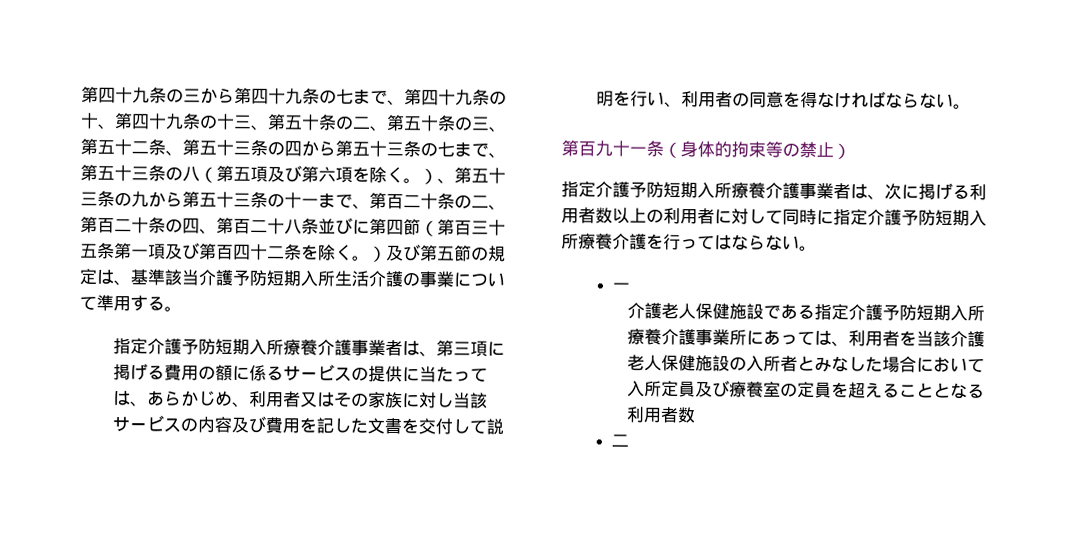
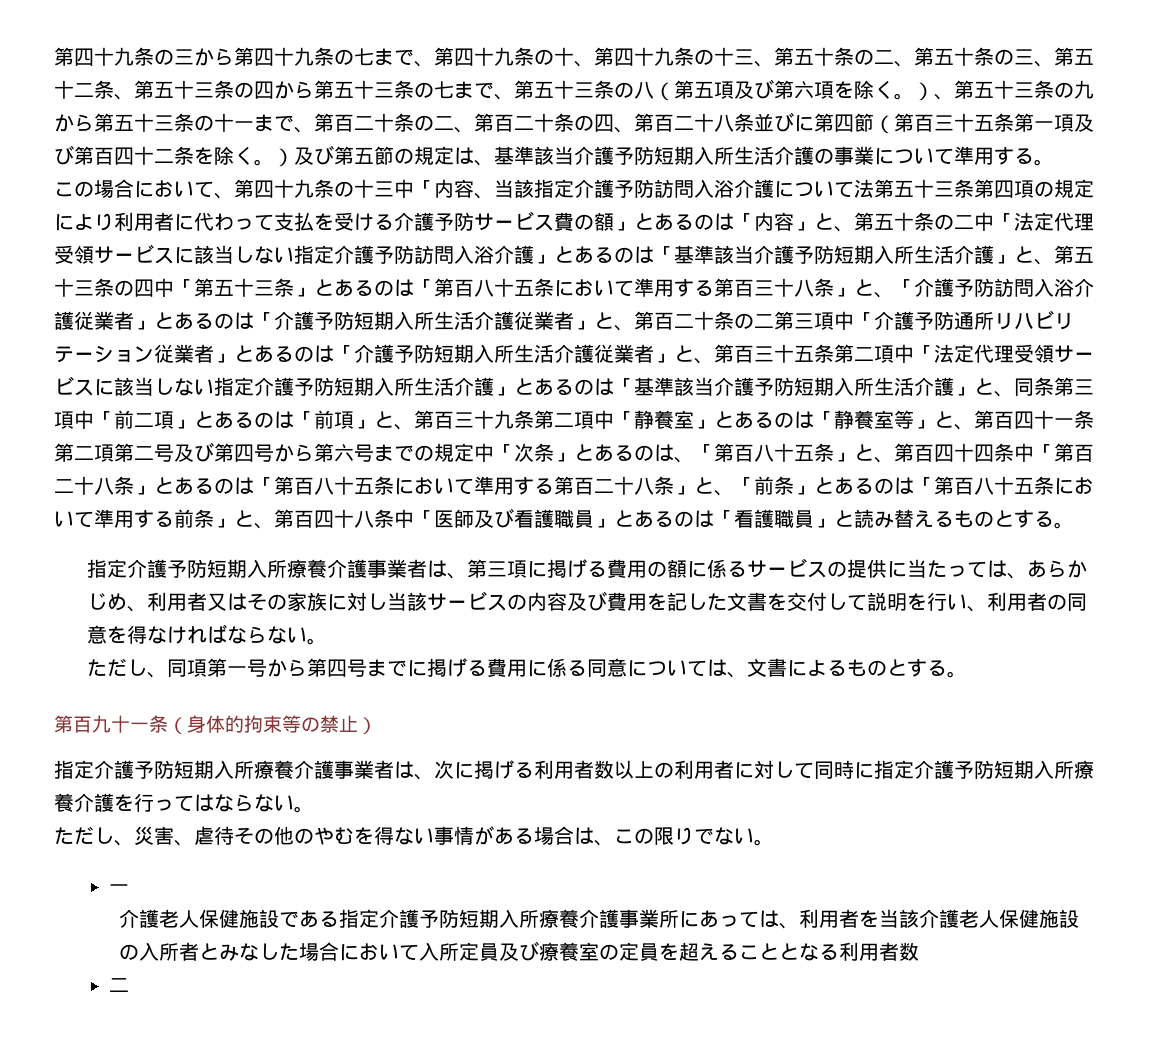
+ この場合において、第四十九条の十三中「内容、当該指定介護予防訪問入浴介護について法第五十三条第四項の規定により利用者に代わって支払を受ける介護予防サービス費の額」とあるのは「内容」と、第五十条の二中「法定代理受領サービスに該当しない指定介護予防訪問入浴介護」とあるのは「基準該当介護予防短期入所生活介護」と、第五十三条の四中「第五十三条」とあるのは「第百八十五条において準用する第百三十八条」と、「介護予防訪問入浴介護従業者」とあるのは「介護予防短期入所生活介護従業者」と、第百二十条の二第三項中「介護予防通所リハビリテーション従業者」とあるのは「介護予防短期入所生活介護従業者」と、第百三十五条第二項中「法定代理受領サービスに該当しない指定介護予防短期入所生活介護」とあるのは「基準該当介護予防短期入所生活介護」と、同条第三項中「前二項」とあるのは「前項」と、第百三十九条第二項中「静養室」とあるのは「静養室等」と、第百四十一条第二項第二号及び第四号から第六号までの規定中「次条」とあるのは、「第百八十五条」と、第百四十四条中「第百二十八条」とあるのは「第百八十五条において準用する第百二十八条」と、「前条」とあるのは「第百八十五条において準用する前条」と、第百四十八条中「医師及び看護職員」とあるのは「看護職員」と読み替えるものとする。
+ ただし、同項第一号から第四号までに掲げる費用に係る同意については、文書によるものとする。
+ ただし、災害、虐待その他のやむを得ない事情がある場合は、この限りでない。

